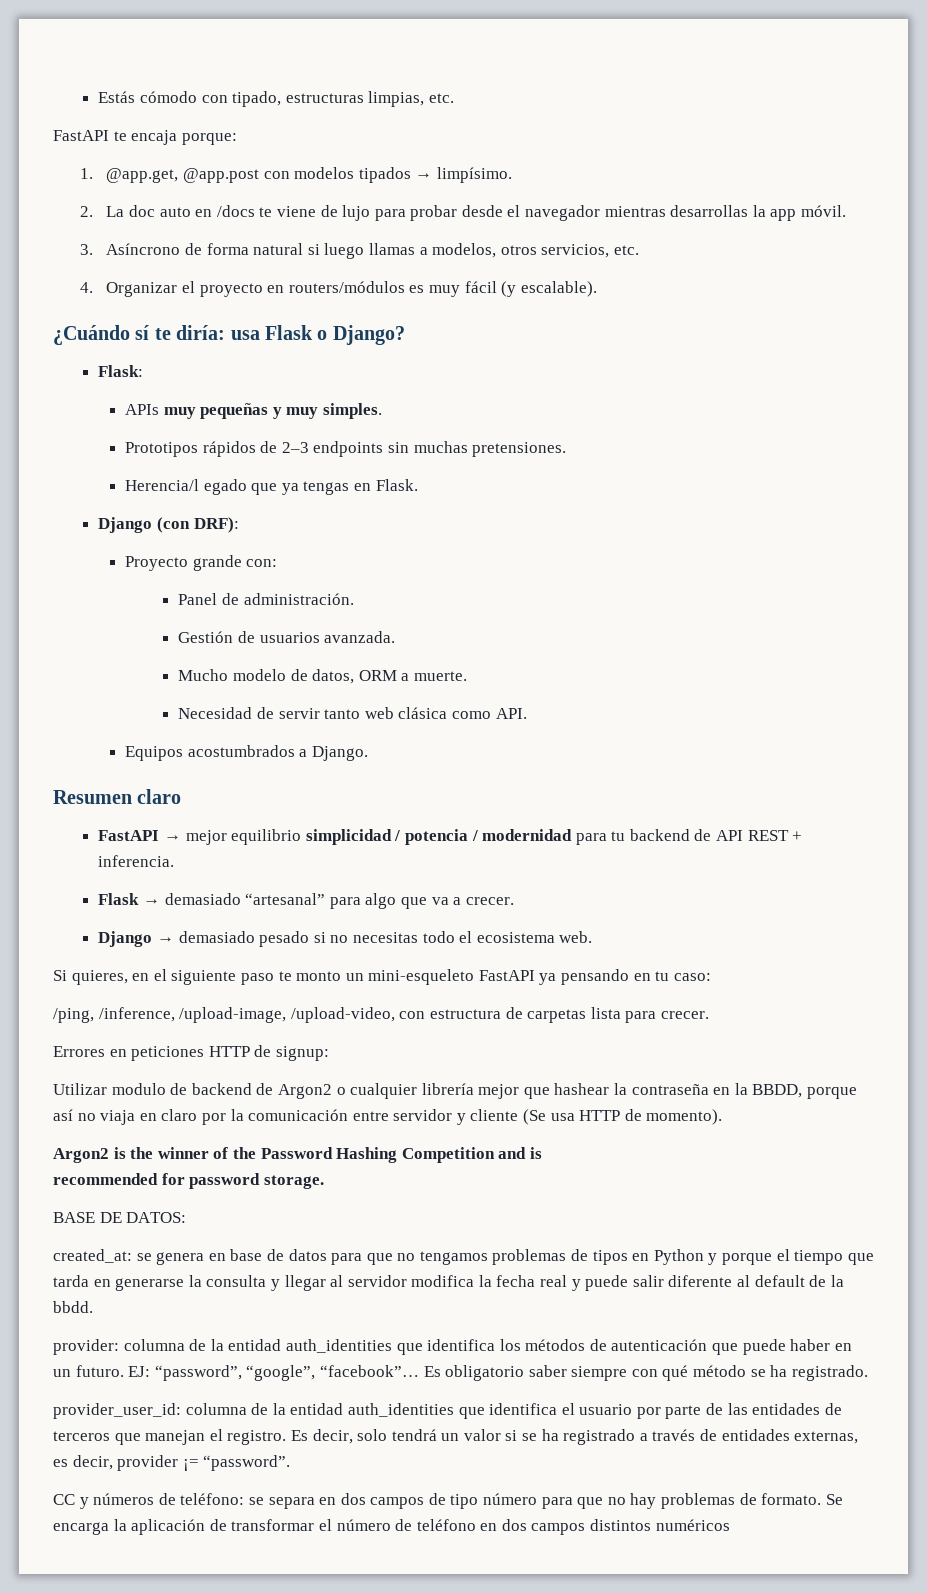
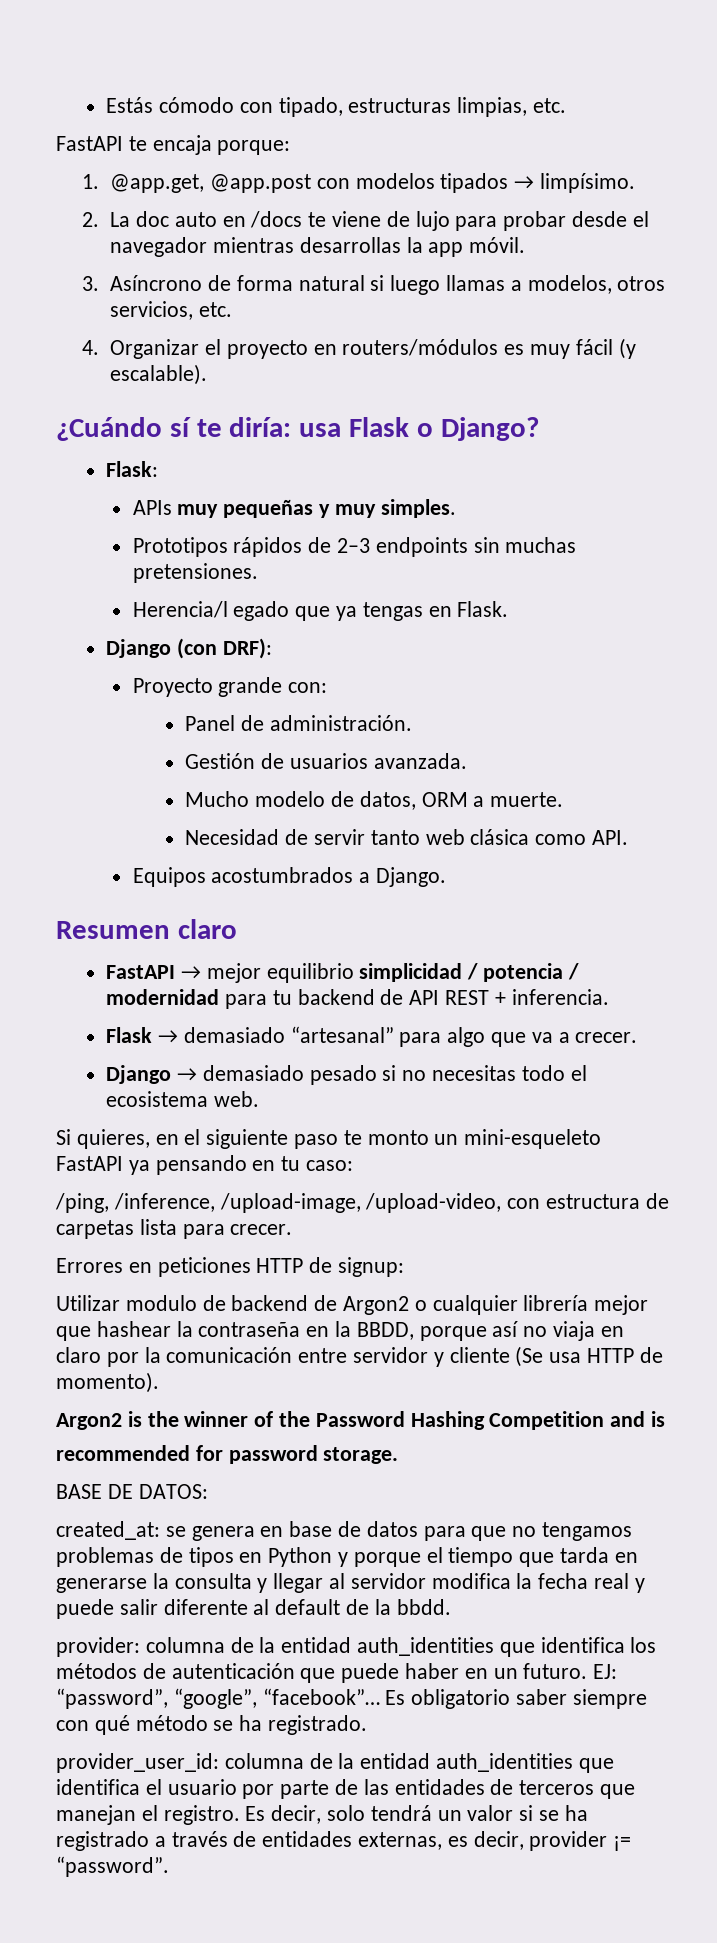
- CC y números de teléfono: se separa en dos campos de tipo número para que no hay problemas de formato. Se encarga la aplicación de transformar el número de teléfono en dos campos distintos numéricos

